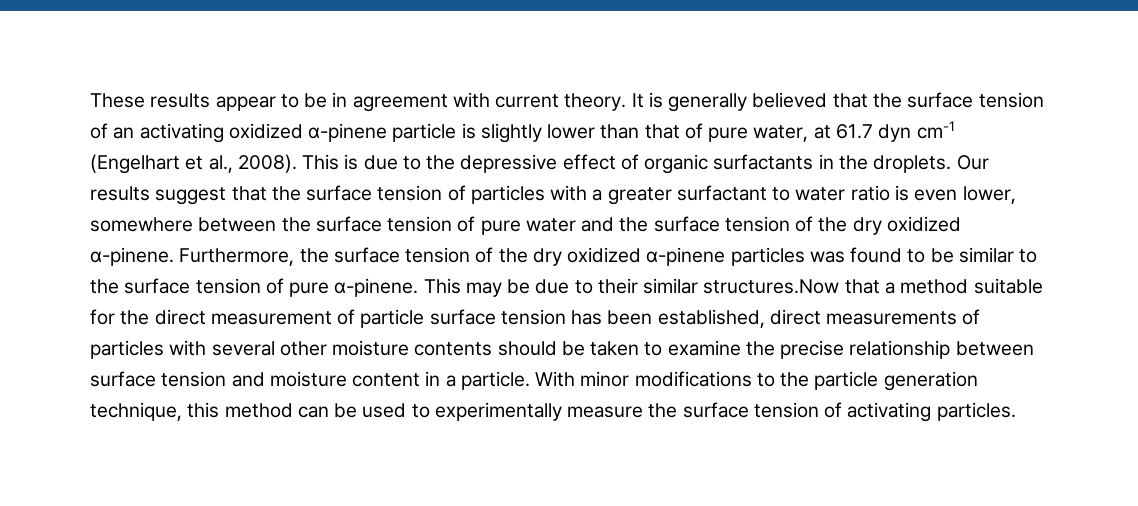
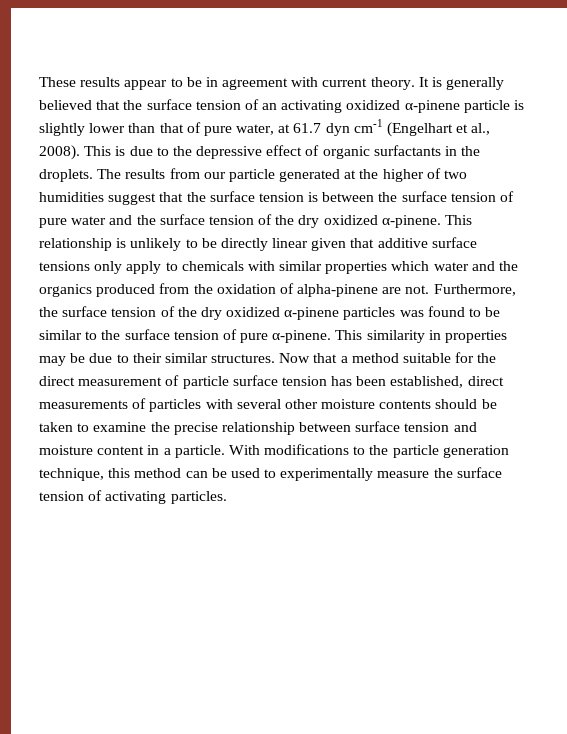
- Our results suggest that the surface tension of particles with a greater surfactant to water ratio is even lower, somewhere between the surface tension of pure water and the surface tension of the dry oxidized α-pinene.
+ The results from our particle generated at the higher of two humidities suggest that the surface tension is between the surface tension of pure water and the surface tension of the dry oxidized α-pinene.
+ This relationship is unlikely to be directly linear given that additive surface tensions only apply to chemicals with similar properties which water and the organics produced from the oxidation of alpha-pinene are not.
- This may be due to their similar structures.Now that a method suitable for the direct measurement of particle surface tension has been established, direct measurements of particles with several other moisture contents should be taken to examine the precise relationship between surface tension and moisture content in a particle.
+ This similarity in properties may be due to their similar structures. Now that a method suitable for the direct measurement of particle surface tension has been established, direct measurements of particles with several other moisture contents should be taken to examine the precise relationship between surface tension and moisture content in a particle.
- With minor modifications to the particle generation technique, this method can be used to experimentally measure the surface tension of activating particles.
+ With modifications to the particle generation technique, this method can be used to experimentally measure the surface tension of activating particles.

